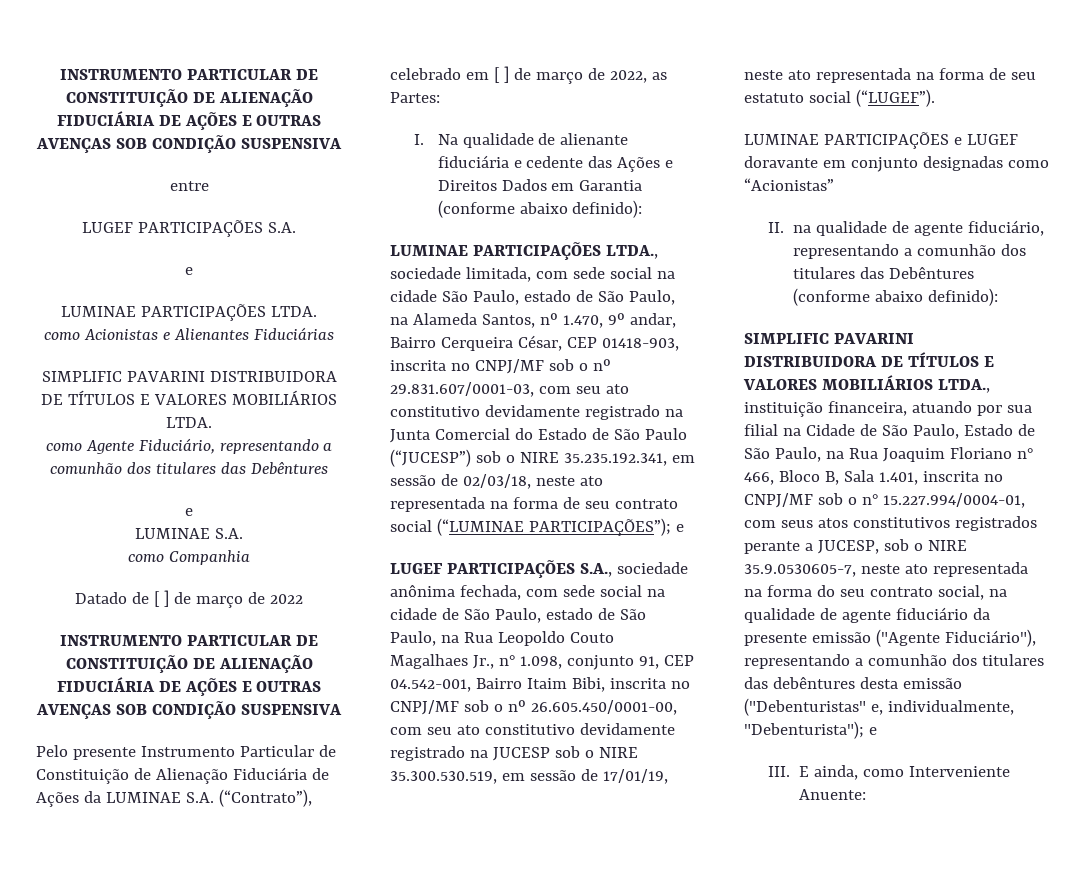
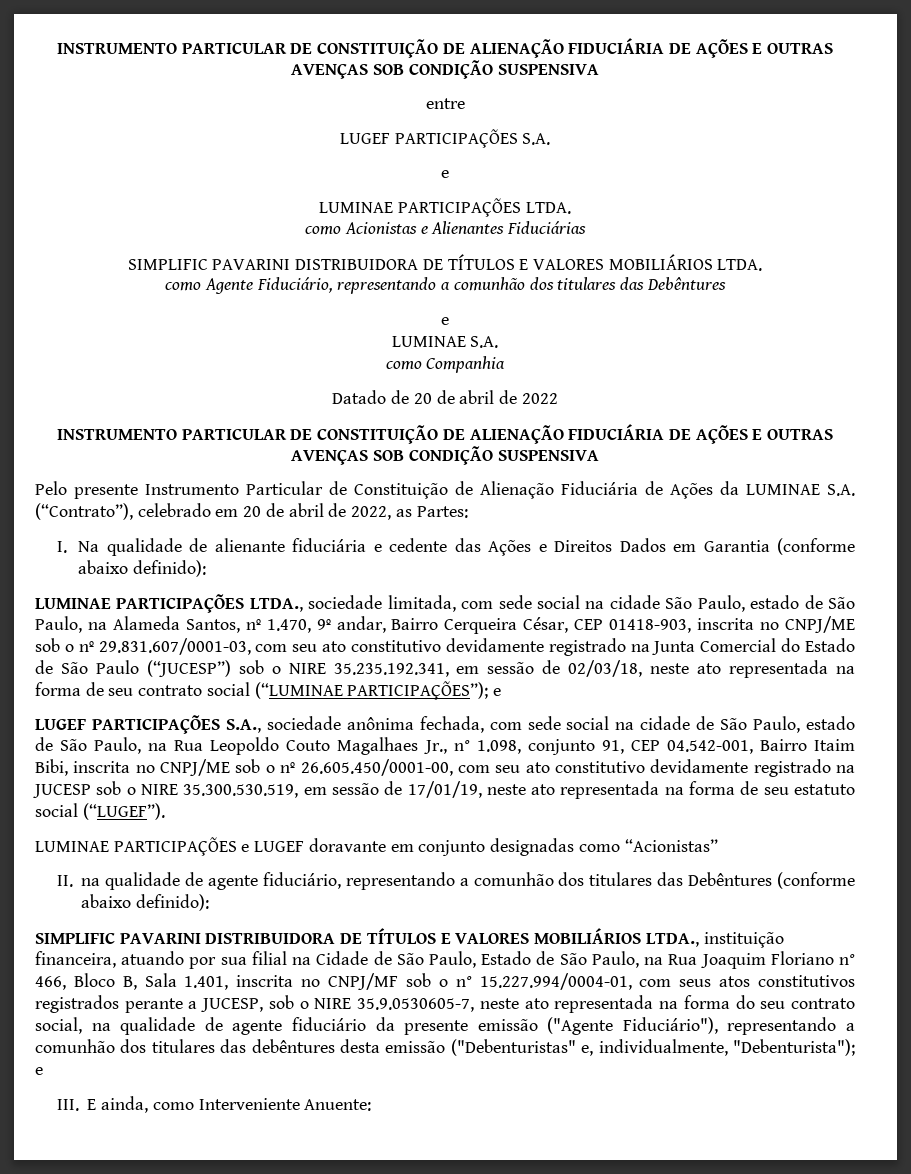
- Datado de [ ] de março de 2022
+ Datado de 20 de abril de 2022
- Pelo presente Instrumento Particular de Constituição de Alienação Fiduciária de Ações da LUMINAE S.A. (“Contrato”), celebrado em [ ] de março de 2022, as Partes:
+ Pelo presente Instrumento Particular de Constituição de Alienação Fiduciária de Ações da LUMINAE S.A. (“Contrato”), celebrado em 20 de abril de 2022, as Partes:
- LUMINAE PARTICIPAÇÕES LTDA., sociedade limitada, com sede social na cidade São Paulo, estado de São Paulo, na Alameda Santos, nº 1.470, 9º andar, Bairro Cerqueira César, CEP 01418-903, inscrita no CNPJ/MF sob o nº 29.831.607/0001-03, com seu ato constitutivo devidamente registrado na Junta Comercial do Estado de São Paulo (“JUCESP”) sob o NIRE 35.235.192.341, em sessão de 02/03/18, neste ato representada na forma de seu contrato social (“LUMINAE PARTICIPAÇÕES”);
+ LUMINAE PARTICIPAÇÕES LTDA., sociedade limitada, com sede social na cidade São Paulo, estado de São Paulo, na Alameda Santos, nº 1.470, 9º andar, Bairro Cerqueira César, CEP 01418-903, inscrita no CNPJ/ME sob o nº 29.831.607/0001-03, com seu ato constitutivo devidamente registrado na Junta Comercial do Estado de São Paulo (“JUCESP”) sob o NIRE 35.235.192.341, em sessão de 02/03/18, neste ato representada na forma de seu contrato social (“LUMINAE PARTICIPAÇÕES”);
- LUGEF PARTICIPAÇÕES S.A., sociedade anônima fechada, com sede social na cidade de São Paulo, estado de São Paulo, na Rua Leopoldo Couto Magalhaes Jr., n° 1.098, conjunto 91, CEP 04.542-001, Bairro Itaim Bibi, inscrita no CNPJ/MF sob o nº 26.605.450/0001-00, com seu ato constitutivo devidamente registrado na JUCESP sob o NIRE 35.300.530.519, em sessão de 17/01/19, neste ato representada na forma de seu estatuto social (“LUGEF”).
+ LUGEF PARTICIPAÇÕES S.A., sociedade anônima fechada, com sede social na cidade de São Paulo, estado de São Paulo, na Rua Leopoldo Couto Magalhaes Jr., n° 1.098, conjunto 91, CEP 04.542-001, Bairro Itaim Bibi, inscrita no CNPJ/ME sob o nº 26.605.450/0001-00, com seu ato constitutivo devidamente registrado na JUCESP sob o NIRE 35.300.530.519, em sessão de 17/01/19, neste ato representada na forma de seu estatuto social (“LUGEF”).

